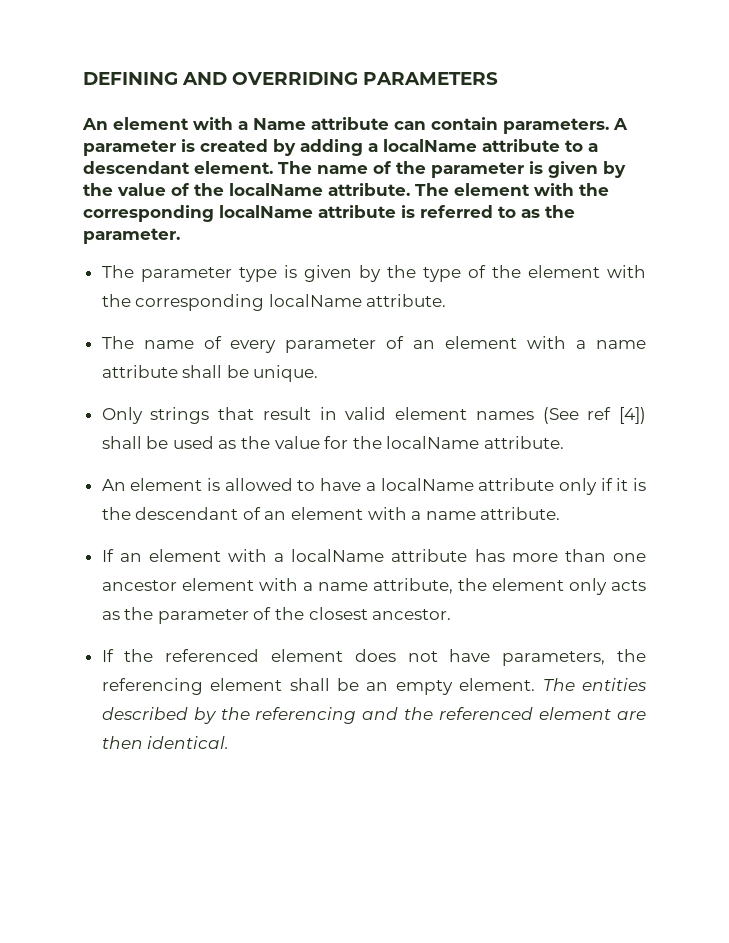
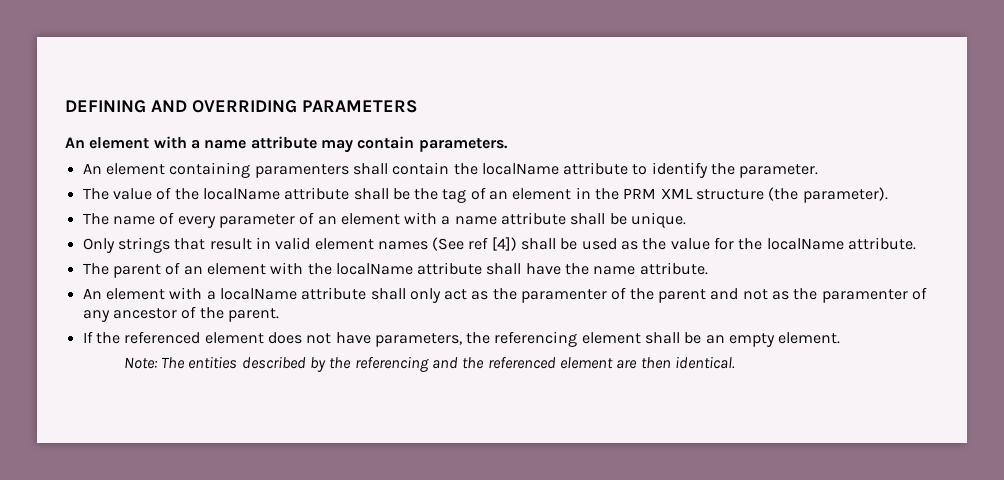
- An element with a Name attribute can contain parameters. A parameter is created by adding a localName attribute to a descendant element. The name of the parameter is given by the value of the localName attribute. The element with the corresponding localName attribute is referred to as the parameter.
- The parameter type is given by the type of the element with the corresponding localName attribute.
+ An element with a name attribute may contain parameters.
+ An element containing paramenters shall contain the localName attribute to identify the parameter.
+ The value of the localName attribute shall be the tag of an element in the PRM XML structure (the parameter).
- An element is allowed to have a localName attribute only if it is the descendant of an element with a name attribute.
+ The parent of an element with the localName attribute shall have the name attribute.
- If an element with a localName attribute has more than one ancestor element with a name attribute, the element only acts as the parameter of the closest ancestor.
+ An element with a localName attribute shall only act as the paramenter of the parent and not as the paramenter of any ancestor of the parent.
- If the referenced element does not have parameters, the referencing element shall be an empty element. The entities described by the referencing and the referenced element are then identical.
+ If the referenced element does not have parameters, the referencing element shall be an empty element.
+ Note: The entities described by the referencing and the referenced element are then identical.

